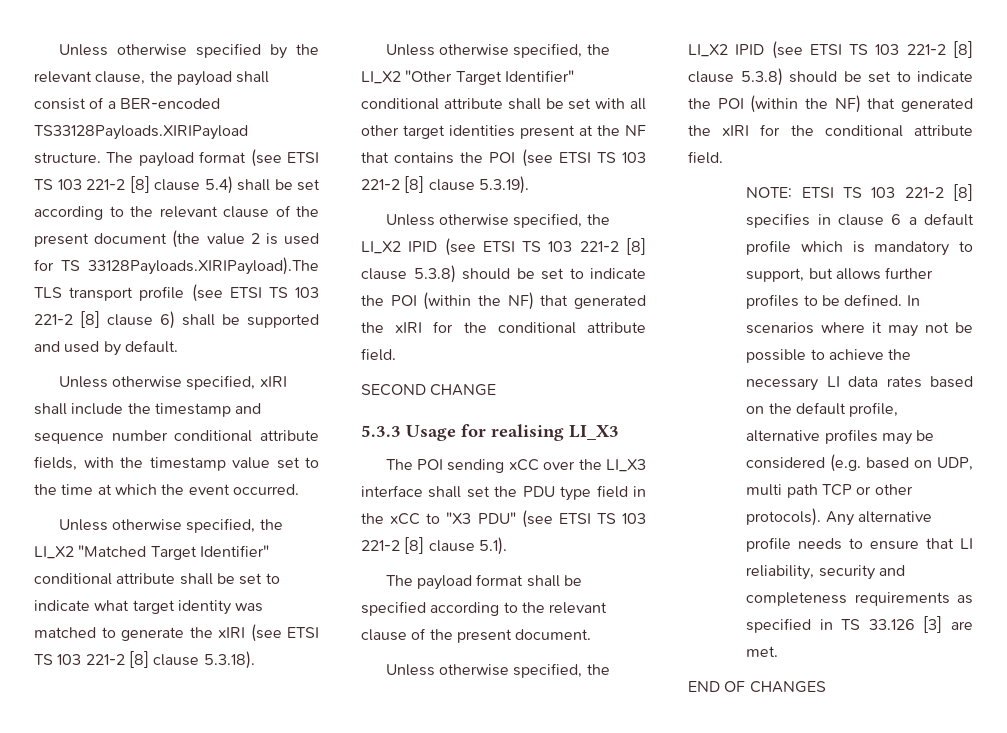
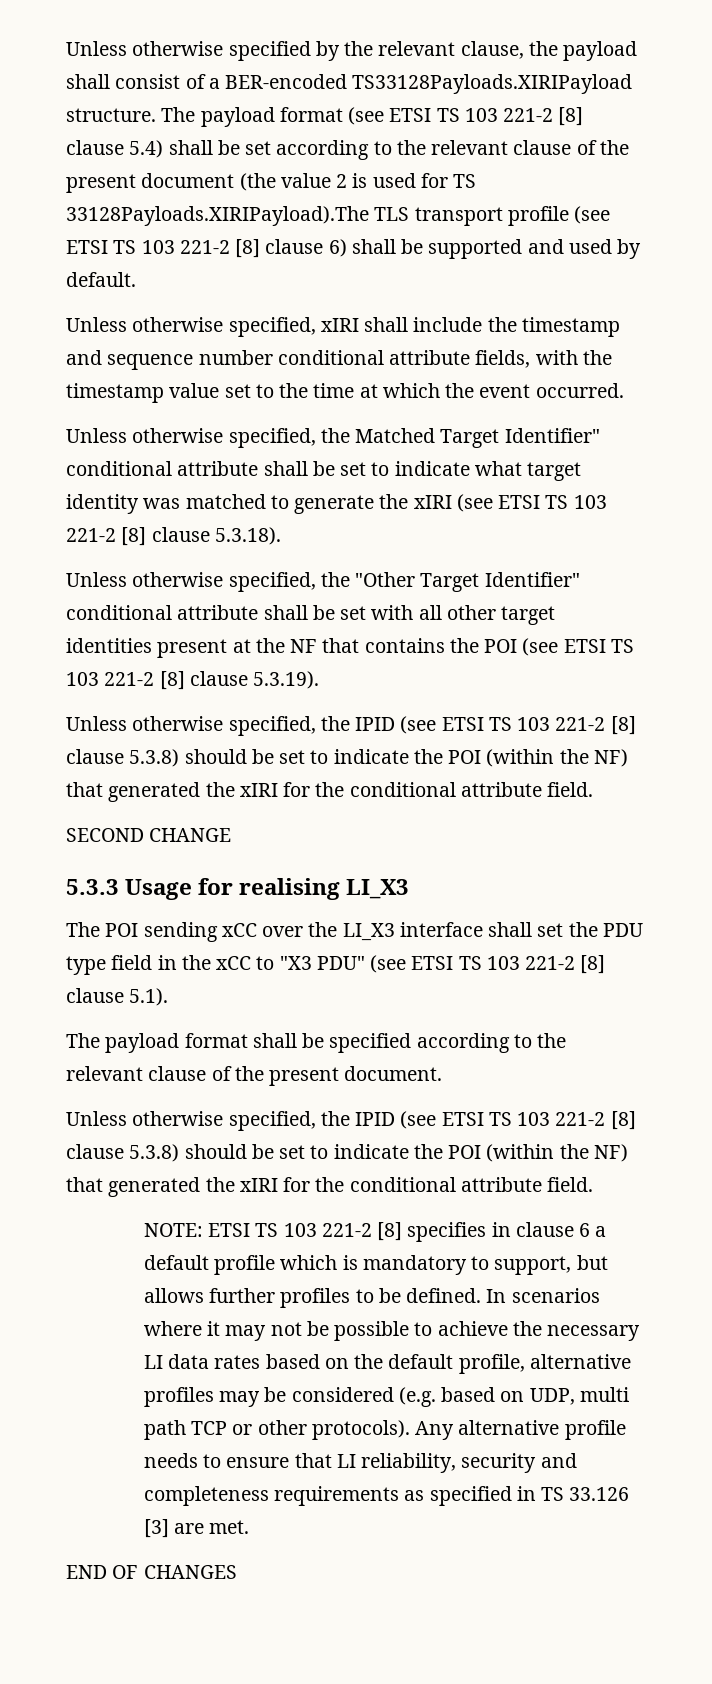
- Unless otherwise specified, the LI_X2 "Matched Target Identifier" conditional attribute shall be set to indicate what target identity was matched to generate the xIRI (see ETSI TS 103 221-2 [8] clause 5.3.18).
+ Unless otherwise specified, the Matched Target Identifier" conditional attribute shall be set to indicate what target identity was matched to generate the xIRI (see ETSI TS 103 221-2 [8] clause 5.3.18).
- Unless otherwise specified, the LI_X2 "Other Target Identifier" conditional attribute shall be set with all other target identities present at the NF that contains the POI (see ETSI TS 103 221-2 [8] clause 5.3.19).
- Unless otherwise specified, the LI_X2 IPID (see ETSI TS 103 221-2 [8] clause 5.3.8) should be set to indicate the POI (within the NF) that generated the xIRI for the conditional attribute field.
+ Unless otherwise specified, the "Other Target Identifier" conditional attribute shall be set with all other target identities present at the NF that contains the POI (see ETSI TS 103 221-2 [8] clause 5.3.19).
+ Unless otherwise specified, the IPID (see ETSI TS 103 221-2 [8] clause 5.3.8) should be set to indicate the POI (within the NF) that generated the xIRI for the conditional attribute field.
  The payload format shall be specified according to the relevant clause of the present document.
- Unless otherwise specified, the LI_X2 IPID (see ETSI TS 103 221-2 [8] clause 5.3.8) should be set to indicate the POI (within the NF) that generated the xIRI for the conditional attribute field.
+ Unless otherwise specified, the IPID (see ETSI TS 103 221-2 [8] clause 5.3.8) should be set to indicate the POI (within the NF) that generated the xIRI for the conditional attribute field.

